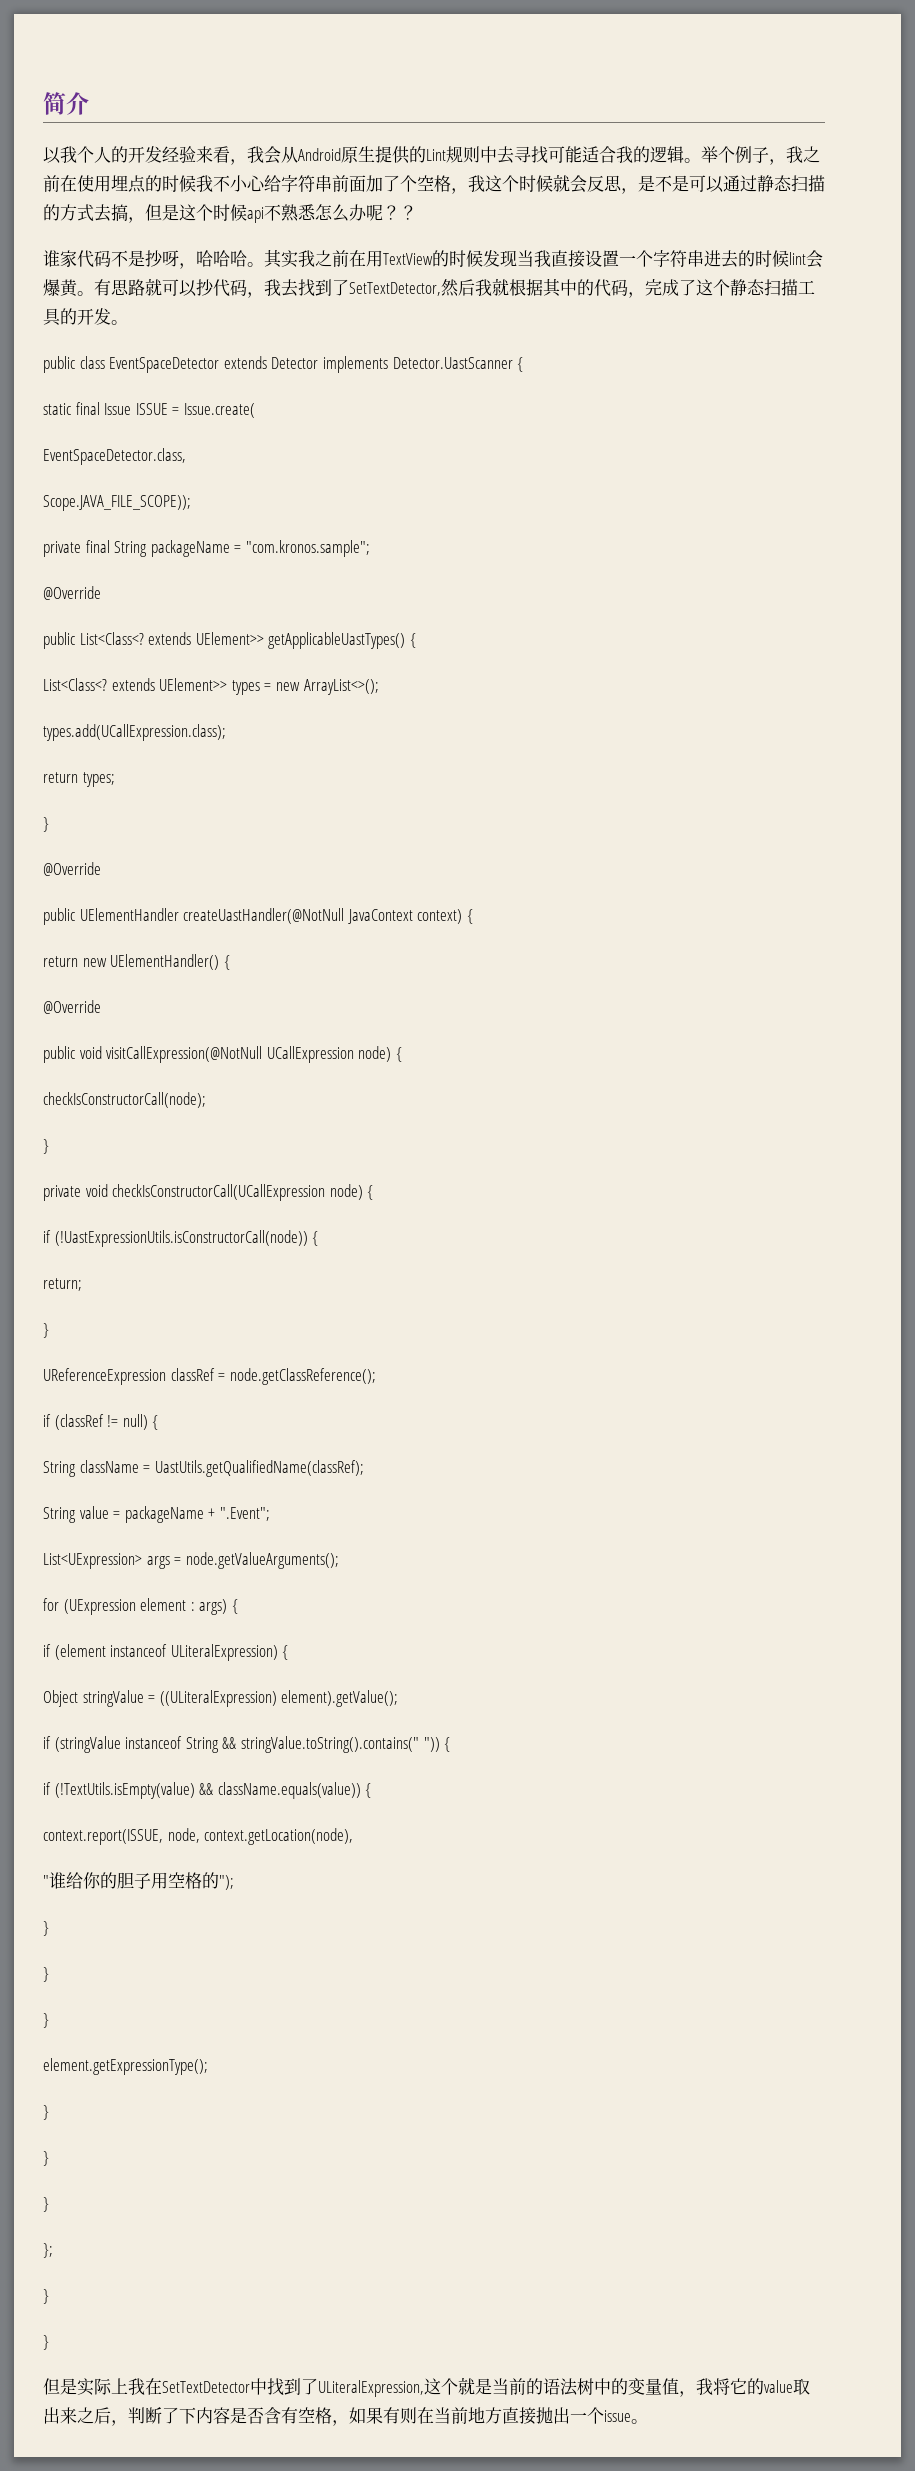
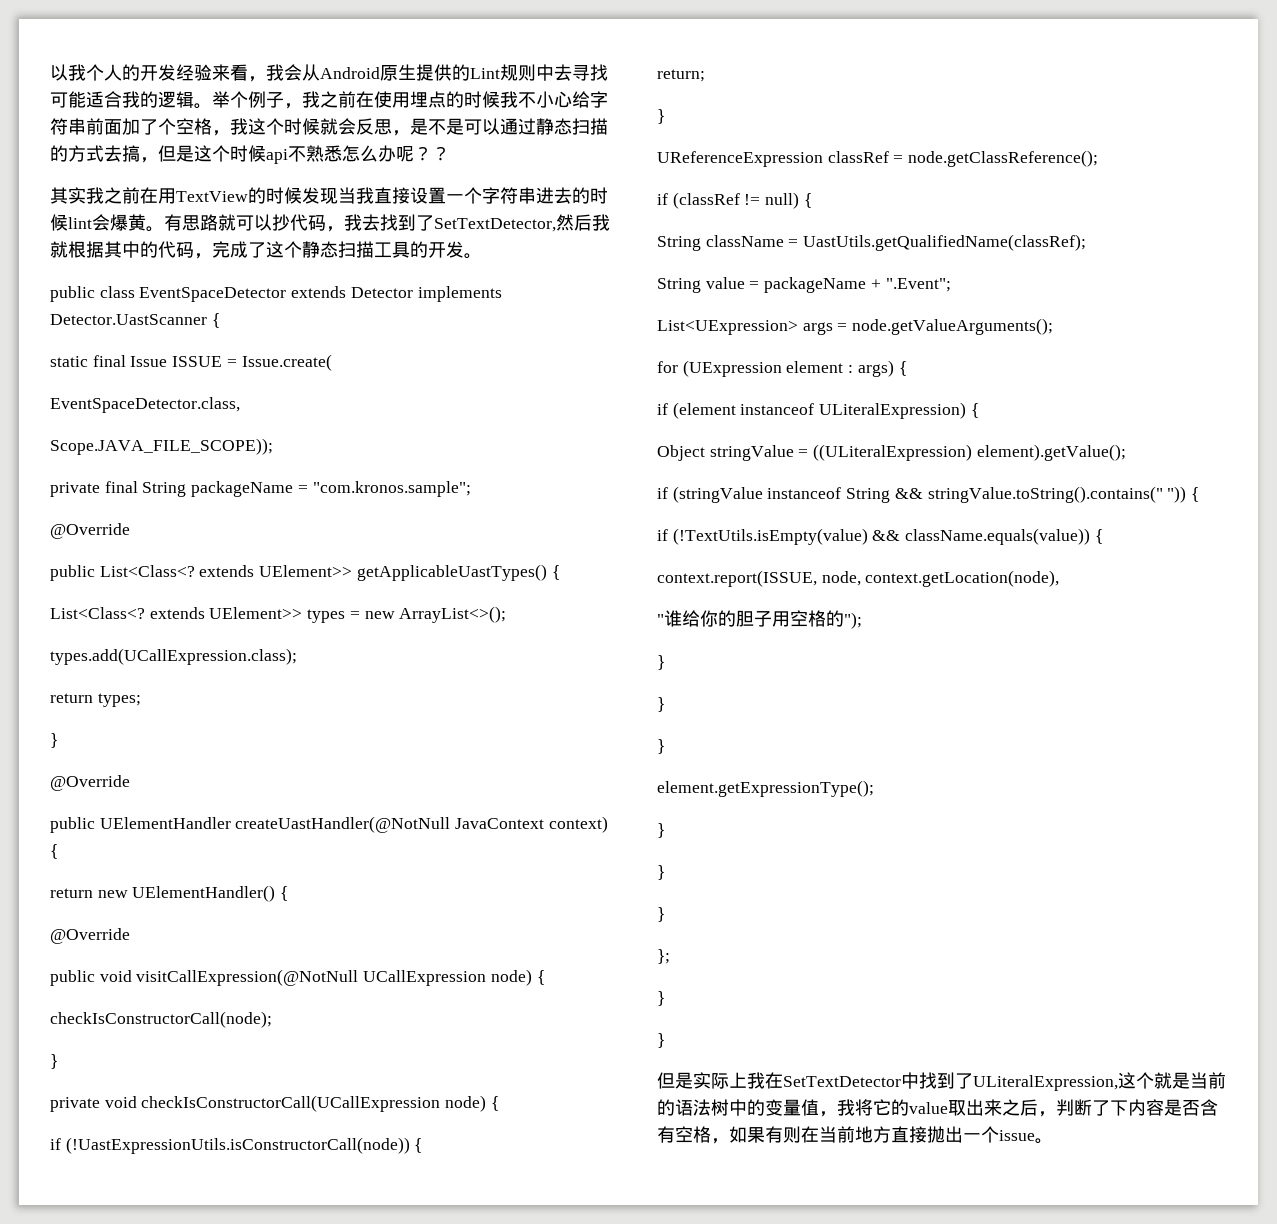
- 简介
- 谁家代码不是抄呀，哈哈哈。

